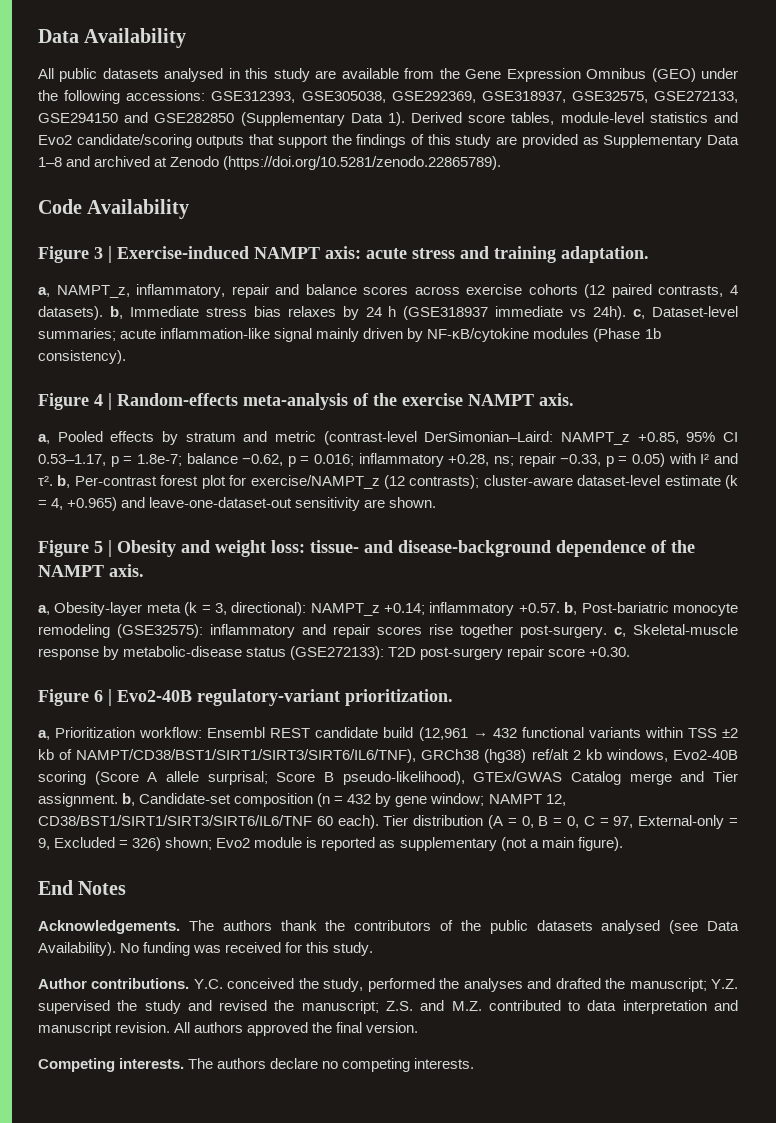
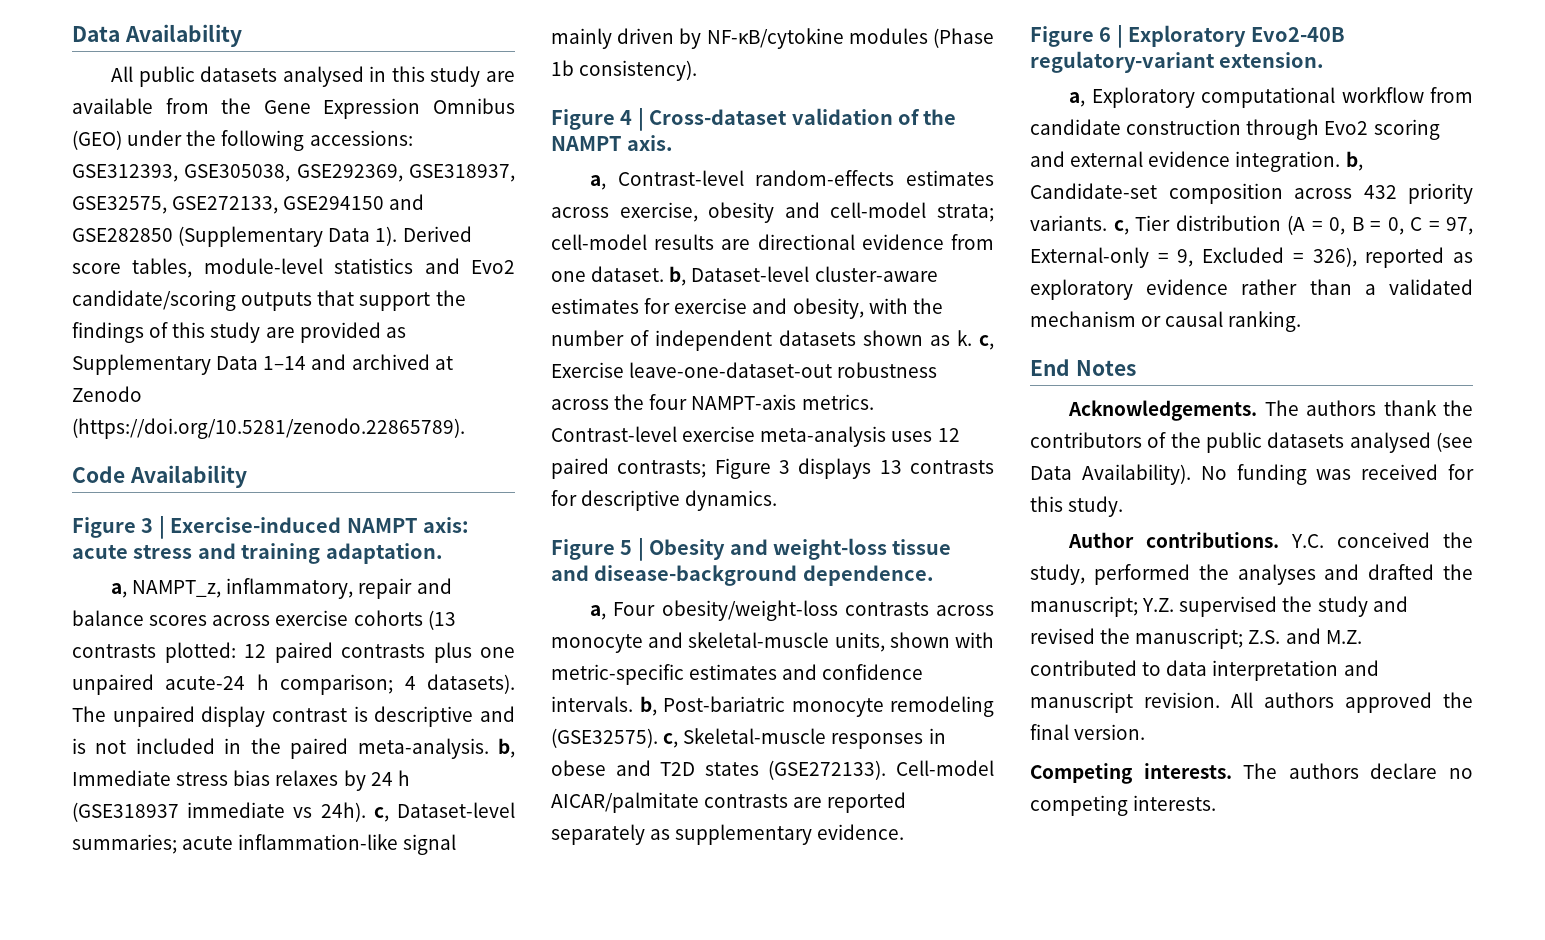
- Derived score tables, module-level statistics and Evo2 candidate/scoring outputs that support the findings of this study are provided as Supplementary Data 1–8 and archived at Zenodo (https://doi.org/10.5281/zenodo.22865789).
+ Derived score tables, module-level statistics and Evo2 candidate/scoring outputs that support the findings of this study are provided as Supplementary Data 1–14 and archived at Zenodo (https://doi.org/10.5281/zenodo.22865789).
- a, NAMPT_z, inflammatory, repair and balance scores across exercise cohorts (12 paired contrasts, 4 datasets). b, Immediate stress bias relaxes by 24 h (GSE318937 immediate vs 24h). c, Dataset-level summaries; acute inflammation-like signal mainly driven by NF-κB/cytokine modules (Phase 1b consistency).
+ a, NAMPT_z, inflammatory, repair and balance scores across exercise cohorts (13 contrasts plotted: 12 paired contrasts plus one unpaired acute-24 h comparison; 4 datasets). The unpaired display contrast is descriptive and is not included in the paired meta-analysis. b, Immediate stress bias relaxes by 24 h (GSE318937 immediate vs 24h). c, Dataset-level summaries; acute inflammation-like signal mainly driven by NF-κB/cytokine modules (Phase 1b consistency).
- Figure 4 | Random-effects meta-analysis of the exercise NAMPT axis.
- a, Pooled effects by stratum and metric (contrast-level DerSimonian–Laird: NAMPT_z +0.85, 95% CI 0.53–1.17, p = 1.8e-7; balance −0.62, p = 0.016; inflammatory +0.28, ns; repair −0.33, p = 0.05) with I² and τ². b, Per-contrast forest plot for exercise/NAMPT_z (12 contrasts); cluster-aware dataset-level estimate (k = 4, +0.965) and leave-one-dataset-out sensitivity are shown.
+ Figure 4 | Cross-dataset validation of the NAMPT axis.
+ a, Contrast-level random-effects estimates across exercise, obesity and cell-model strata; cell-model results are directional evidence from one dataset. b, Dataset-level cluster-aware estimates for exercise and obesity, with the number of independent datasets shown as k. c, Exercise leave-one-dataset-out robustness across the four NAMPT-axis metrics. Contrast-level exercise meta-analysis uses 12 paired contrasts; Figure 3 displays 13 contrasts for descriptive dynamics.
- Figure 5 | Obesity and weight loss: tissue- and disease-background dependence of the NAMPT axis.
- a, Obesity-layer meta (k = 3, directional): NAMPT_z +0.14; inflammatory +0.57. b, Post-bariatric monocyte remodeling (GSE32575): inflammatory and repair scores rise together post-surgery. c, Skeletal-muscle response by metabolic-disease status (GSE272133): T2D post-surgery repair score +0.30.
+ Figure 5 | Obesity and weight-loss tissue and disease-background dependence.
+ a, Four obesity/weight-loss contrasts across monocyte and skeletal-muscle units, shown with metric-specific estimates and confidence intervals. b, Post-bariatric monocyte remodeling (GSE32575). c, Skeletal-muscle responses in obese and T2D states (GSE272133). Cell-model AICAR/palmitate contrasts are reported separately as supplementary evidence.
- Figure 6 | Evo2-40B regulatory-variant prioritization.
- a, Prioritization workflow: Ensembl REST candidate build (12,961 → 432 functional variants within TSS ±2 kb of NAMPT/CD38/BST1/SIRT1/SIRT3/SIRT6/IL6/TNF), GRCh38 (hg38) ref/alt 2 kb windows, Evo2-40B scoring (Score A allele surprisal; Score B pseudo-likelihood), GTEx/GWAS Catalog merge and Tier assignment. b, Candidate-set composition (n = 432 by gene window; NAMPT 12, CD38/BST1/SIRT1/SIRT3/SIRT6/IL6/TNF 60 each). Tier distribution (A = 0, B = 0, C = 97, External-only = 9, Excluded = 326) shown; Evo2 module is reported as supplementary (not a main figure).
+ Figure 6 | Exploratory Evo2-40B regulatory-variant extension.
+ a, Exploratory computational workflow from candidate construction through Evo2 scoring and external evidence integration. b, Candidate-set composition across 432 priority variants. c, Tier distribution (A = 0, B = 0, C = 97, External-only = 9, Excluded = 326), reported as exploratory evidence rather than a validated mechanism or causal ranking.

